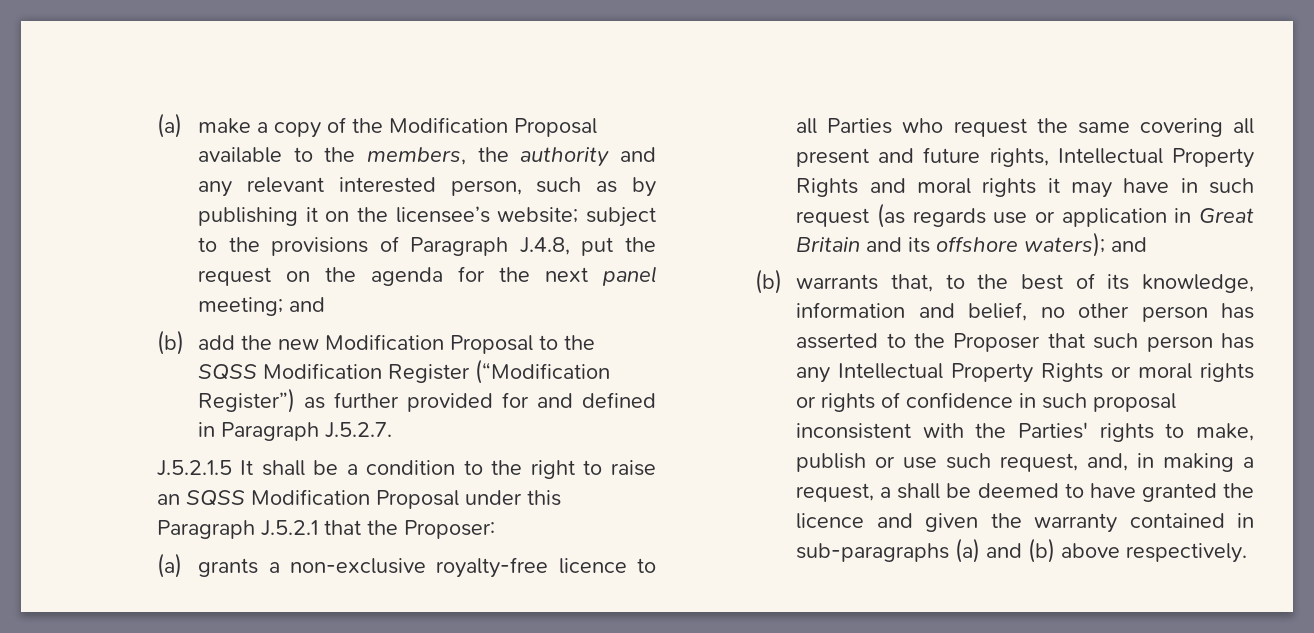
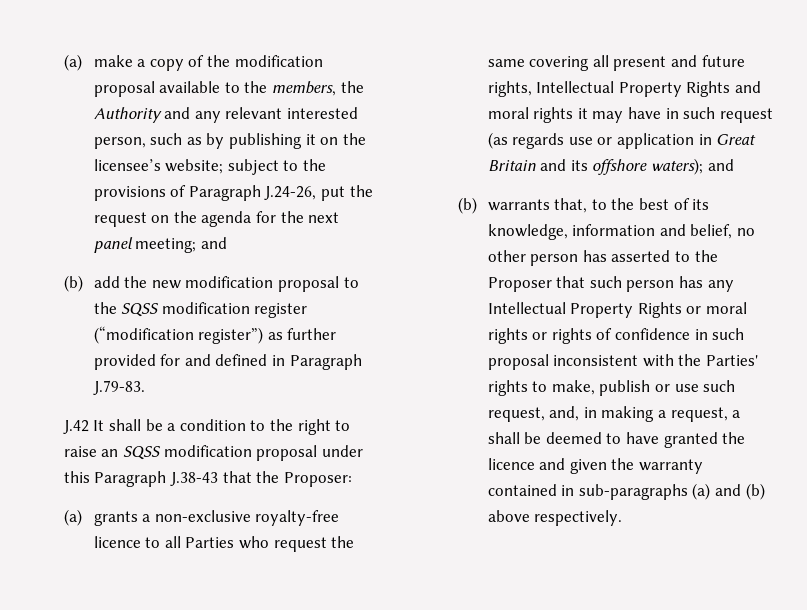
- (a) make a copy of the Modification Proposal available to the members, the authority and any relevant interested person, such as by publishing it on the licensee’s website; subject to the provisions of Paragraph J.4.8, put the request on the agenda for the next panel meeting; and
+ (a) make a copy of the modification proposal available to the members, the Authority and any relevant interested person, such as by publishing it on the licensee’s website; subject to the provisions of Paragraph J.24-26, put the request on the agenda for the next panel meeting; and
- (b) add the new Modification Proposal to the SQSS Modification Register (“Modification Register”) as further provided for and defined in Paragraph J.5.2.7.
- J.5.2.1.5 It shall be a condition to the right to raise an SQSS Modification Proposal under this Paragraph J.5.2.1 that the Proposer:
+ (b) add the new modification proposal to the SQSS modification register (“modification register”) as further provided for and defined in Paragraph J.79-83.
+ J.42 It shall be a condition to the right to raise an SQSS modification proposal under this Paragraph J.38-43 that the Proposer:

